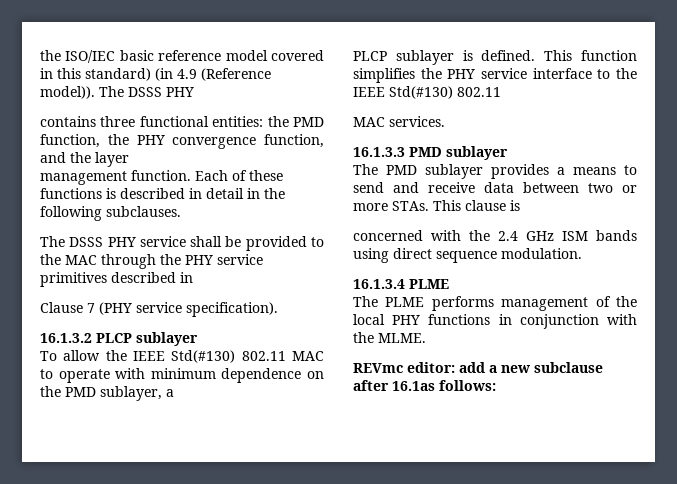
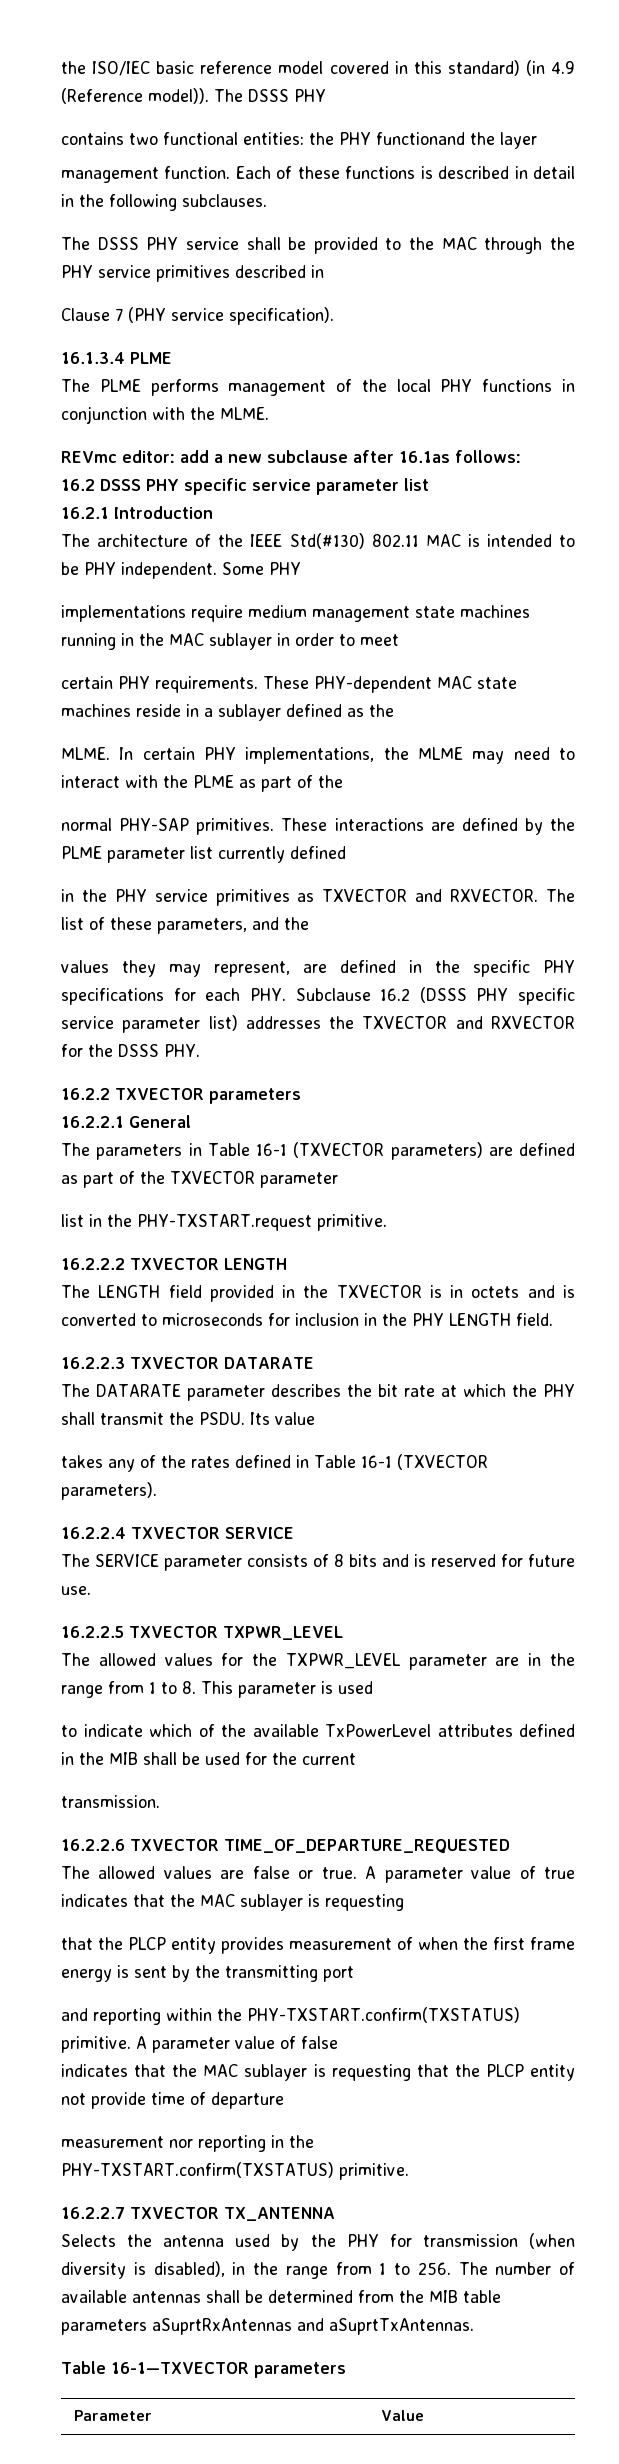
- contains three functional entities: the PMD function, the PHY convergence function, and the layer
+ contains two functional entities: the PHY functionand the layer
- 16.1.3.2 PLCP sublayer
- To allow the IEEE Std(#130) 802.11 MAC to operate with minimum dependence on the PMD sublayer, a
- PLCP sublayer is defined. This function simplifies the PHY service interface to the IEEE Std(#130) 802.11
- MAC services.
- 16.1.3.3 PMD sublayer
- The PMD sublayer provides a means to send and receive data between two or more STAs. This clause is
- concerned with the 2.4 GHz ISM bands using direct sequence modulation.
+ 16.2 DSSS PHY specific service parameter list
+ 16.2.1 Introduction
+ The architecture of the IEEE Std(#130) 802.11 MAC is intended to be PHY independent. Some PHY
+ implementations require medium management state machines running in the MAC sublayer in order to meet
+ certain PHY requirements. These PHY-dependent MAC state machines reside in a sublayer defined as the
+ MLME. In certain PHY implementations, the MLME may need to interact with the PLME as part of the
+ normal PHY-SAP primitives. These interactions are defined by the PLME parameter list currently defined
+ in the PHY service primitives as TXVECTOR and RXVECTOR. The list of these parameters, and the
+ values they may represent, are defined in the specific PHY specifications for each PHY. Subclause 16.2 (DSSS PHY specific service parameter list) addresses the TXVECTOR and RXVECTOR for the DSSS PHY.
+ 16.2.2 TXVECTOR parameters
+ 16.2.2.1 General
+ The parameters in Table 16-1 (TXVECTOR parameters) are defined as part of the TXVECTOR parameter
+ list in the PHY-TXSTART.request primitive.
+ 16.2.2.2 TXVECTOR LENGTH
+ The LENGTH field provided in the TXVECTOR is in octets and is converted to microseconds for inclusion in the PHY LENGTH field.
+ 16.2.2.3 TXVECTOR DATARATE
+ The DATARATE parameter describes the bit rate at which the PHY shall transmit the PSDU. Its value
+ takes any of the rates defined in Table 16-1 (TXVECTOR parameters).
+ 16.2.2.4 TXVECTOR SERVICE
+ The SERVICE parameter consists of 8 bits and is reserved for future use.
+ 16.2.2.5 TXVECTOR TXPWR_LEVEL
+ The allowed values for the TXPWR_LEVEL parameter are in the range from 1 to 8. This parameter is used
+ to indicate which of the available TxPowerLevel attributes defined in the MIB shall be used for the current
+ transmission.
+ 16.2.2.6 TXVECTOR TIME_OF_DEPARTURE_REQUESTED
+ The allowed values are false or true. A parameter value of true indicates that the MAC sublayer is requesting
+ that the PLCP entity provides measurement of when the first frame energy is sent by the transmitting port
+ and reporting within the PHY-TXSTART.confirm(TXSTATUS) primitive. A parameter value of false
+ indicates that the MAC sublayer is requesting that the PLCP entity not provide time of departure
+ measurement nor reporting in the PHY-TXSTART.confirm(TXSTATUS) primitive.
+ 16.2.2.7 TXVECTOR TX_ANTENNA
+ Selects the antenna used by the PHY for transmission (when diversity is disabled), in the range from 1 to 256. The number of available antennas shall be determined from the MIB table parameters aSuprtRxAntennas and aSuprtTxAntennas.
+ Table 16-1—TXVECTOR parameters
+ Parameter | Value

